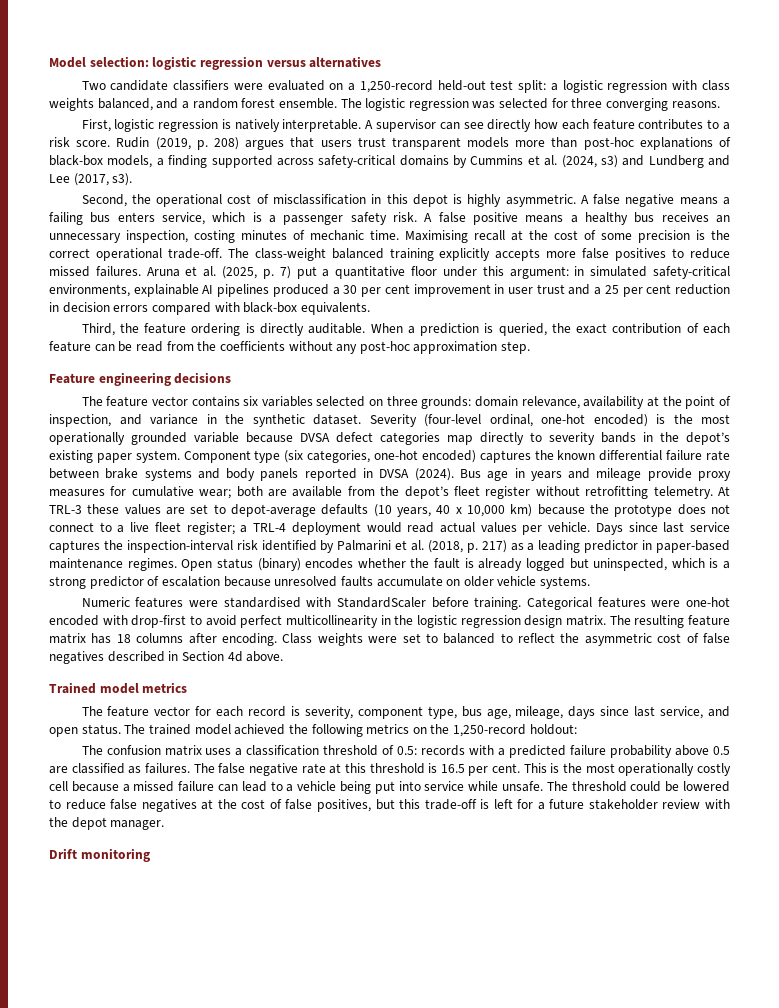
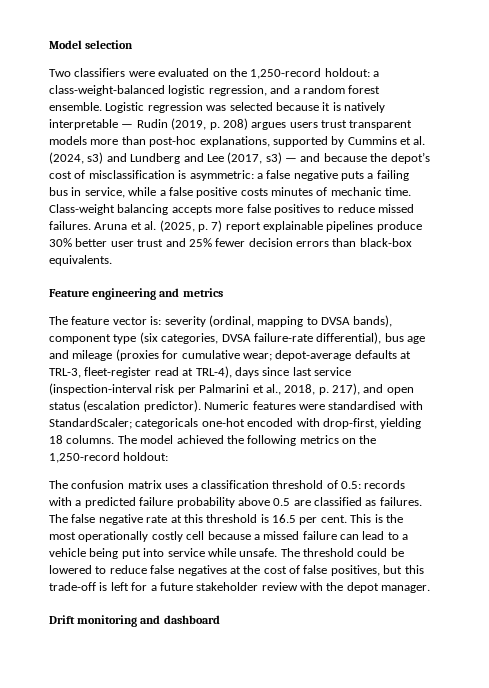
- Model selection: logistic regression versus alternatives
+ Model selection
- Two candidate classifiers were evaluated on a 1,250-record held-out test split: a logistic regression with class weights balanced, and a random forest ensemble.
+ Two classifiers were evaluated on the 1,250-record holdout: a class-weight-balanced logistic regression, and a random forest ensemble.
- The logistic regression was selected for three converging reasons.
- First, logistic regression is natively interpretable. A supervisor can see directly how each feature contributes to a risk score. Rudin (2019, p. 208) argues that users trust transparent models more than post-hoc explanations of black-box models, a finding supported across safety-critical domains by Cummins et al. (2024, s3) and Lundberg and Lee (2017, s3).
- Second, the operational cost of misclassification in this depot is highly asymmetric. A false negative means a failing bus enters service, which is a passenger safety risk. A false positive means a healthy bus receives an unnecessary inspection, costing minutes of mechanic time. Maximising recall at the cost of some precision is the correct operational trade-off. The class-weight balanced training explicitly accepts more false positives to reduce missed failures.
+ Logistic regression was selected because it is natively interpretable — Rudin (2019, p. 208) argues users trust transparent models more than post-hoc explanations, supported by Cummins et al. (2024, s3) and Lundberg and Lee (2017, s3) — and because the depot’s cost of misclassification is asymmetric: a false negative puts a failing bus in service, while a false positive costs minutes of mechanic time. Class-weight balancing accepts more false positives to reduce missed failures.
- Aruna et al. (2025, p. 7) put a quantitative floor under this argument: in simulated safety-critical environments, explainable AI pipelines produced a 30 per cent improvement in user trust and a 25 per cent reduction in decision errors compared with black-box equivalents.
- Third, the feature ordering is directly auditable. When a prediction is queried, the exact contribution of each feature can be read from the coefficients without any post-hoc approximation step.
+ Aruna et al. (2025, p. 7) report explainable pipelines produce 30% better user trust and 25% fewer decision errors than black-box equivalents.
- Feature engineering decisions
- The feature vector contains six variables selected on three grounds: domain relevance, availability at the point of inspection, and variance in the synthetic dataset. Severity (four-level ordinal, one-hot encoded) is the most operationally grounded variable because DVSA defect categories map directly to severity bands in the depot’s existing paper system. Component type (six categories, one-hot encoded) captures the known differential failure rate between brake systems and body panels reported in DVSA (2024). Bus age in years and mileage provide proxy measures for cumulative wear; both are available from the depot’s fleet register without retrofitting telemetry. At TRL-3 these values are set to depot-average defaults (10 years, 40 x 10,000 km) because the prototype does not connect to a live fleet register; a TRL-4 deployment would read actual values per vehicle. Days since last service captures the inspection-interval risk identified by Palmarini et al. (2018, p. 217) as a leading predictor in paper-based maintenance regimes. Open status (binary) encodes whether the fault is already logged but uninspected, which is a strong predictor of escalation because unresolved faults accumulate on older vehicle systems.
- Numeric features were standardised with StandardScaler before training. Categorical features were one-hot encoded with drop-first to avoid perfect multicollinearity in the logistic regression design matrix. The resulting feature matrix has 18 columns after encoding. Class weights were set to balanced to reflect the asymmetric cost of false negatives described in Section 4d above.
- Trained model metrics
- The feature vector for each record is severity, component type, bus age, mileage, days since last service, and open status. The trained model achieved the following metrics on the 1,250-record holdout:
+ Feature engineering and metrics
+ The feature vector is: severity (ordinal, mapping to DVSA bands), component type (six categories, DVSA failure-rate differential), bus age and mileage (proxies for cumulative wear; depot-average defaults at TRL-3, fleet-register read at TRL-4), days since last service (inspection-interval risk per Palmarini et al., 2018, p. 217), and open status (escalation predictor). Numeric features were standardised with StandardScaler; categoricals one-hot encoded with drop-first, yielding 18 columns. The model achieved the following metrics on the 1,250-record holdout:
- Drift monitoring
+ Drift monitoring and dashboard

